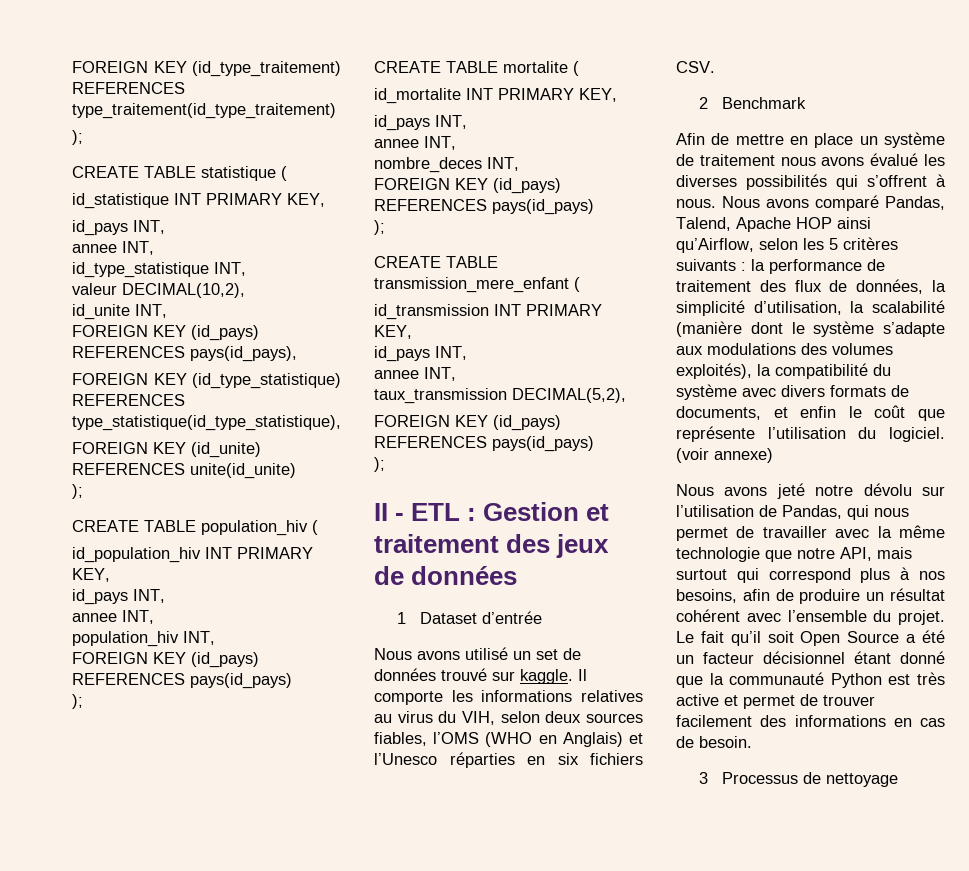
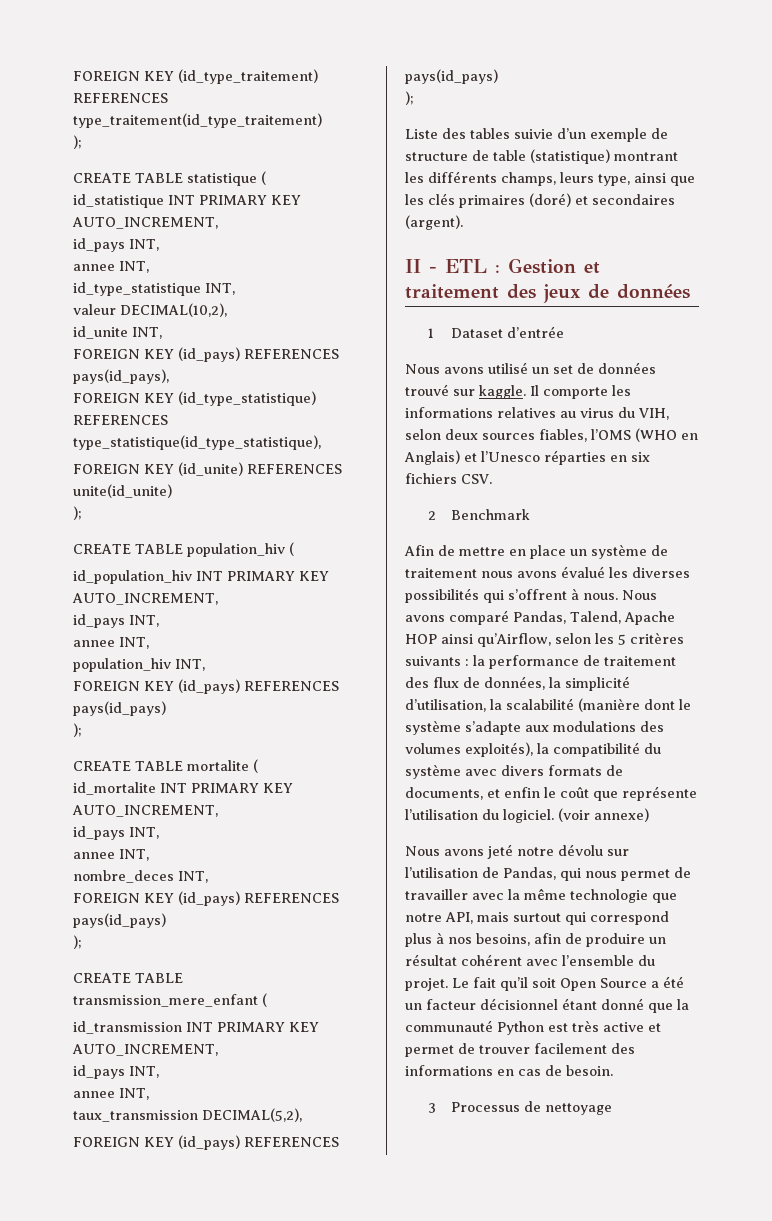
- id_statistique INT PRIMARY KEY,
+ id_statistique INT PRIMARY KEY AUTO_INCREMENT,
- id_population_hiv INT PRIMARY KEY,
+ id_population_hiv INT PRIMARY KEY AUTO_INCREMENT,
- id_mortalite INT PRIMARY KEY,
+ id_mortalite INT PRIMARY KEY AUTO_INCREMENT,
- id_transmission INT PRIMARY KEY,
+ id_transmission INT PRIMARY KEY AUTO_INCREMENT,
+ Liste des tables suivie d’un exemple de structure de table (statistique) montrant les différents champs, leurs type, ainsi que les clés primaires (doré) et secondaires (argent).

